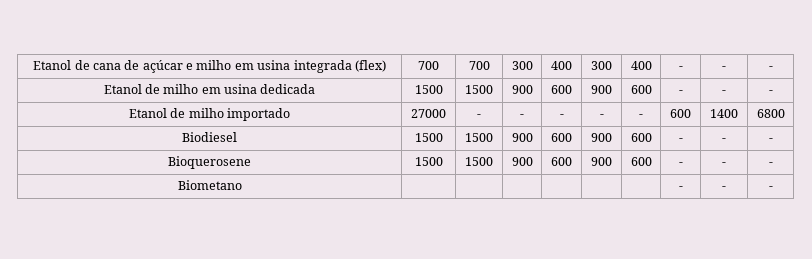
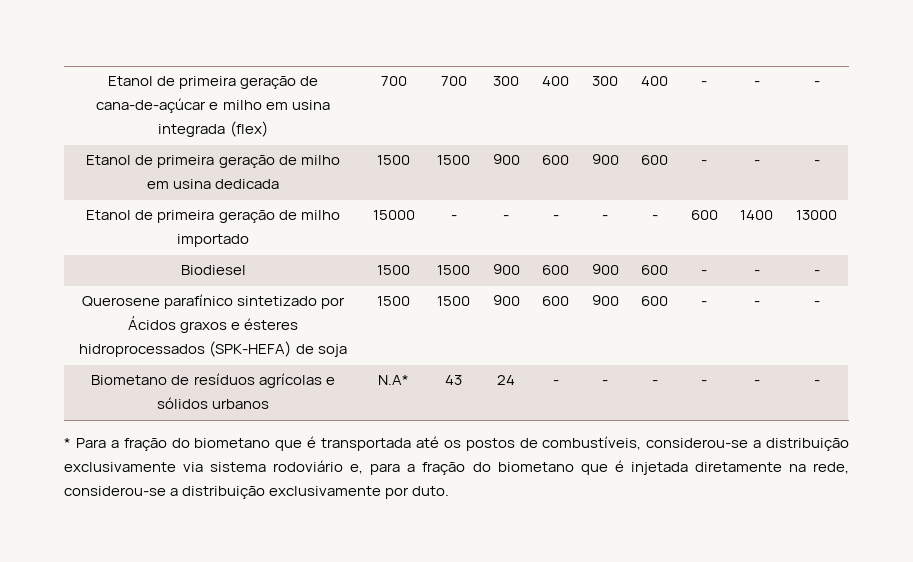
- Etanol de cana de açúcar e milho em usina integrada (flex) | 700 | 700 | 300 | 400 | 300 | 400 | - | - | -
+ Etanol de primeira geração de cana-de-açúcar e milho em usina integrada (flex) | 700 | 700 | 300 | 400 | 300 | 400 | - | - | -
- Etanol de milho em usina dedicada | 1500 | 1500 | 900 | 600 | 900 | 600 | - | - | -
+ Etanol de primeira geração de milho em usina dedicada | 1500 | 1500 | 900 | 600 | 900 | 600 | - | - | -
- Etanol de milho importado | 27000 | - | - | - | - | - | 600 | 1400 | 6800
+ Etanol de primeira geração de milho importado | 15000 | - | - | - | - | - | 600 | 1400 | 13000
- Bioquerosene | 1500 | 1500 | 900 | 600 | 900 | 600 | - | - | -
+ Querosene parafínico sintetizado por Ácidos graxos e ésteres hidroprocessados (SPK-HEFA) de soja | 1500 | 1500 | 900 | 600 | 900 | 600 | - | - | -
- Biometano | | | | | | | - | - | -
+ Biometano de resíduos agrícolas e sólidos urbanos | N.A* | 43 | 24 | - | - | - | - | - | -
+ * Para a fração do biometano que é transportada até os postos de combustíveis, considerou-se a distribuição exclusivamente via sistema rodoviário e, para a fração do biometano que é injetada diretamente na rede, considerou-se a distribuição exclusivamente por duto.

